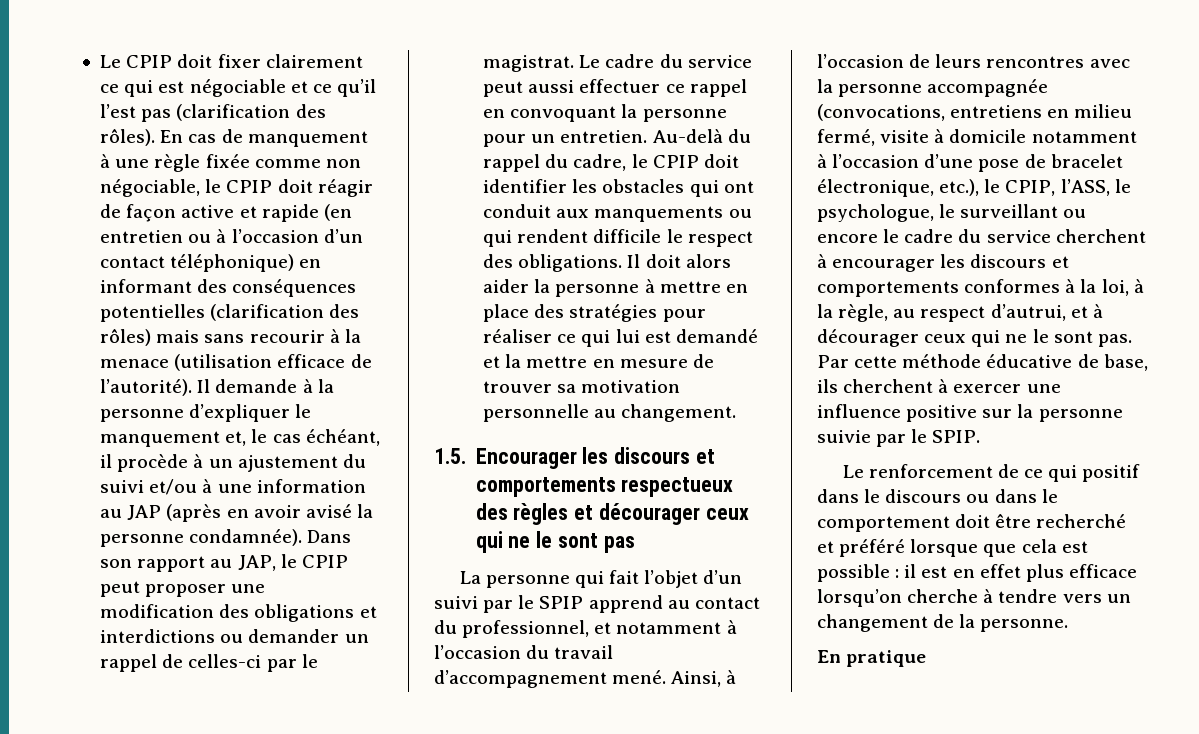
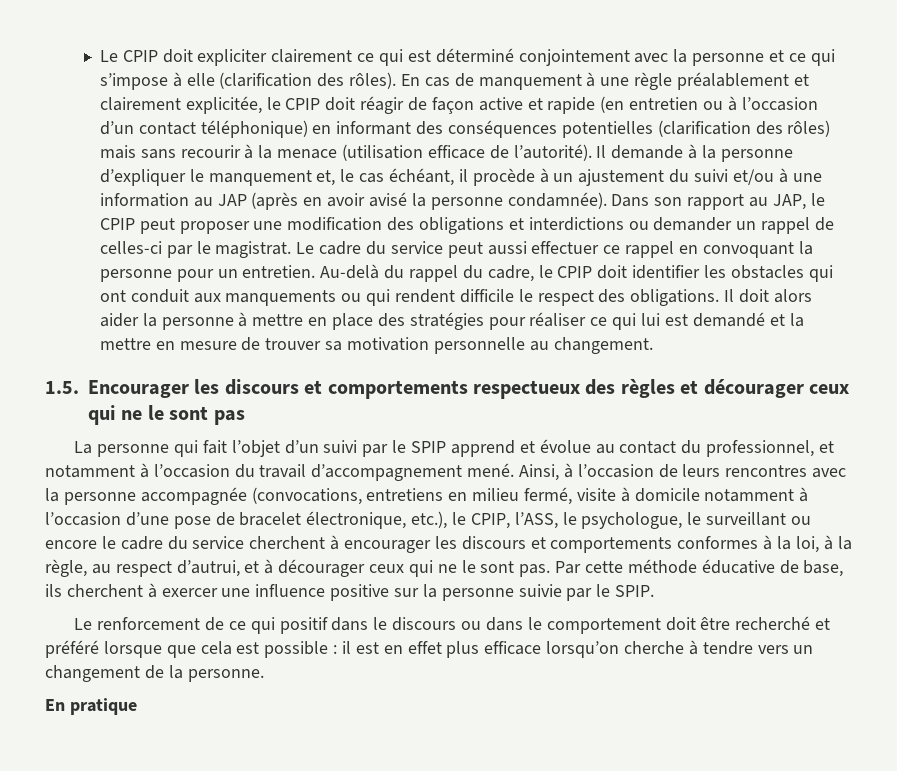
- Le CPIP doit fixer clairement ce qui est négociable et ce qu’il l’est pas (clarification des rôles).
+ Le CPIP doit expliciter clairement ce qui est déterminé conjointement avec la personne et ce qui s’impose à elle (clarification des rôles).
- En cas de manquement à une règle fixée comme non négociable, le CPIP doit réagir de façon active et rapide (en entretien ou à l’occasion d’un contact téléphonique) en informant des conséquences potentielles (clarification des rôles) mais sans recourir à la menace (utilisation efficace de l’autorité).
+ En cas de manquement à une règle préalablement et clairement explicitée, le CPIP doit réagir de façon active et rapide (en entretien ou à l’occasion d’un contact téléphonique) en informant des conséquences potentielles (clarification des rôles) mais sans recourir à la menace (utilisation efficace de l’autorité).
- La personne qui fait l’objet d’un suivi par le SPIP apprend au contact du professionnel, et notamment à l’occasion du travail d’accompagnement mené.
+ La personne qui fait l’objet d’un suivi par le SPIP apprend et évolue au contact du professionnel, et notamment à l’occasion du travail d’accompagnement mené.

